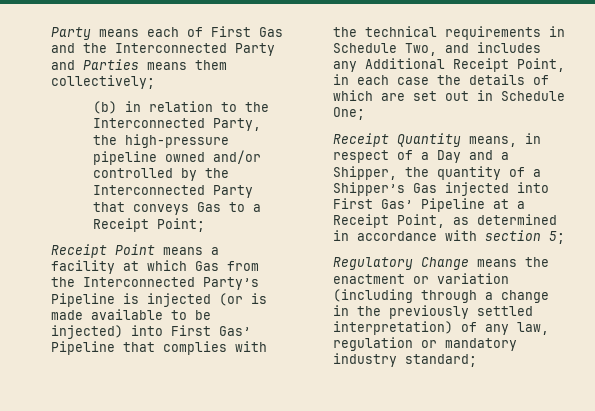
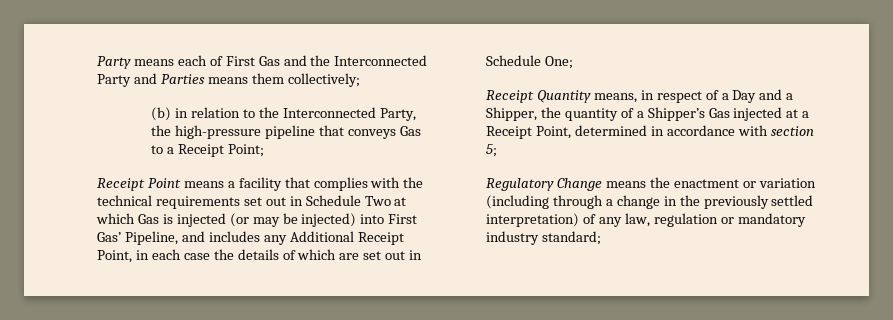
- (b) in relation to the Interconnected Party, the high-pressure pipeline owned and/or controlled by the Interconnected Party that conveys Gas to a Receipt Point;
+ (b) in relation to the Interconnected Party, the high-pressure pipeline that conveys Gas to a Receipt Point;
- Receipt Point means a facility at which Gas from the Interconnected Party’s Pipeline is injected (or is made available to be injected) into First Gas’ Pipeline that complies with the technical requirements in Schedule Two, and includes any Additional Receipt Point, in each case the details of which are set out in Schedule One;
+ Receipt Point means a facility that complies with the technical requirements set out in Schedule Two at which Gas is injected (or may be injected) into First Gas’ Pipeline, and includes any Additional Receipt Point, in each case the details of which are set out in Schedule One;
- Receipt Quantity means, in respect of a Day and a Shipper, the quantity of a Shipper’s Gas injected into First Gas’ Pipeline at a Receipt Point, as determined in accordance with section 5;
+ Receipt Quantity means, in respect of a Day and a Shipper, the quantity of a Shipper’s Gas injected at a Receipt Point, determined in accordance with section 5;

